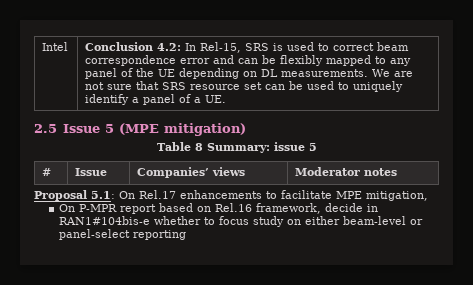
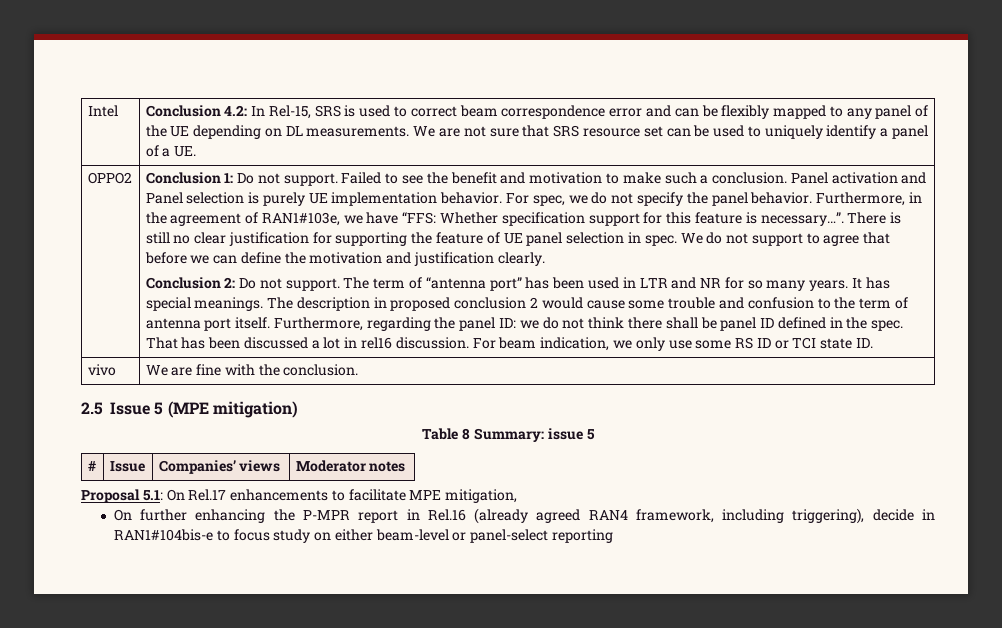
+ OPPO2 | Conclusion 1: Do not support. Failed to see the benefit and motivation to make such a conclusion. Panel activation and Panel selection is purely UE implementation behavior. For spec, we do not specify the panel behavior. Furthermore, in the agreement of RAN1#103e, we have “FFS: Whether specification support for this feature is necessary…”. There is still no clear justification for supporting the feature of UE panel selection in spec. We do not support to agree that before we can define the motivation and justification clearly.
+ Conclusion 2: Do not support. The term of “antenna port” has been used in LTR and NR for so many years. It has special meanings. The description in proposed conclusion 2 would cause some trouble and confusion to the term of antenna port itself. Furthermore, regarding the panel ID: we do not think there shall be panel ID defined in the spec. That has been discussed a lot in rel16 discussion. For beam indication, we only use some RS ID or TCI state ID.
+ vivo | We are fine with the conclusion.
- On P-MPR report based on Rel.16 framework, decide in RAN1#104bis-e whether to focus study on either beam-level or panel-select reporting
+ On further enhancing the P-MPR report in Rel.16 (already agreed RAN4 framework, including triggering), decide in RAN1#104bis-e to focus study on either beam-level or panel-select reporting

